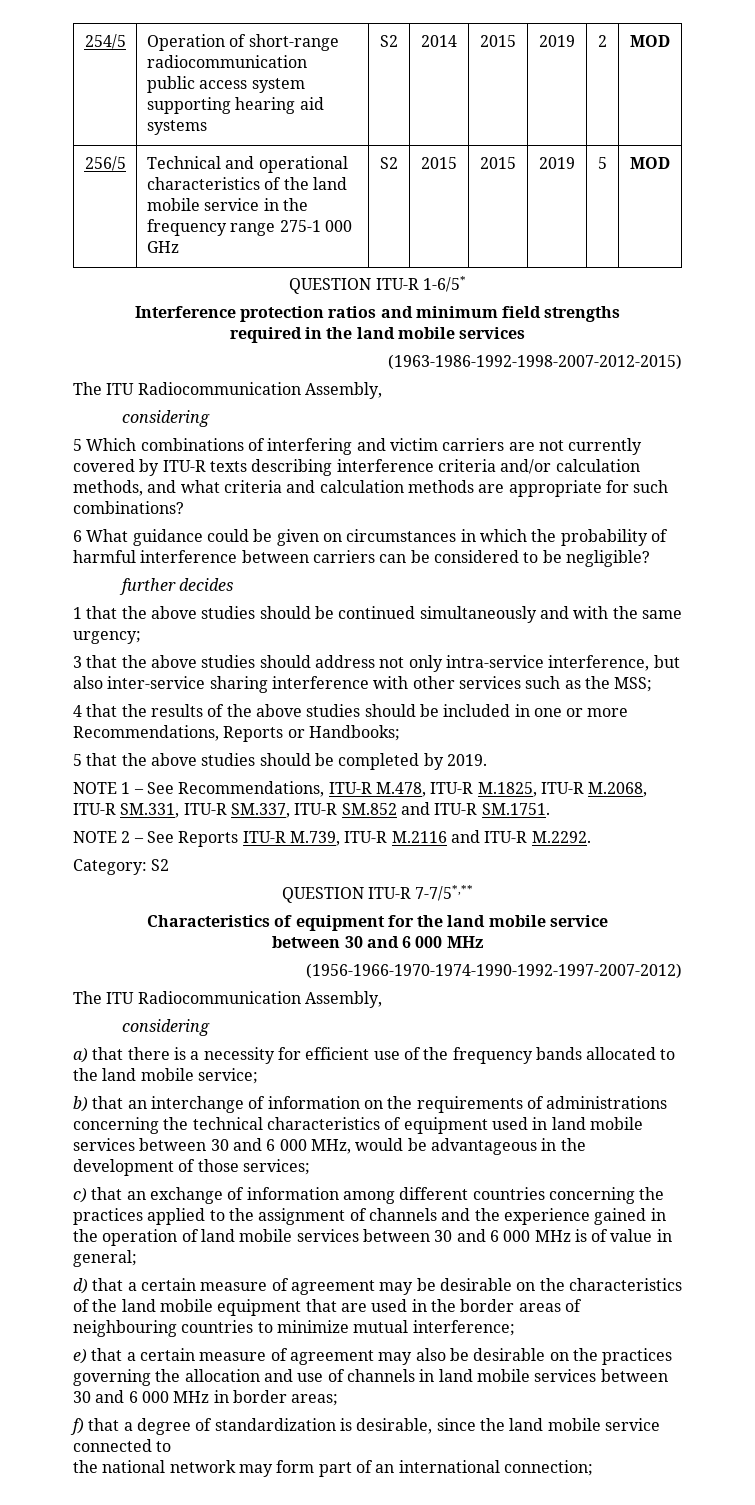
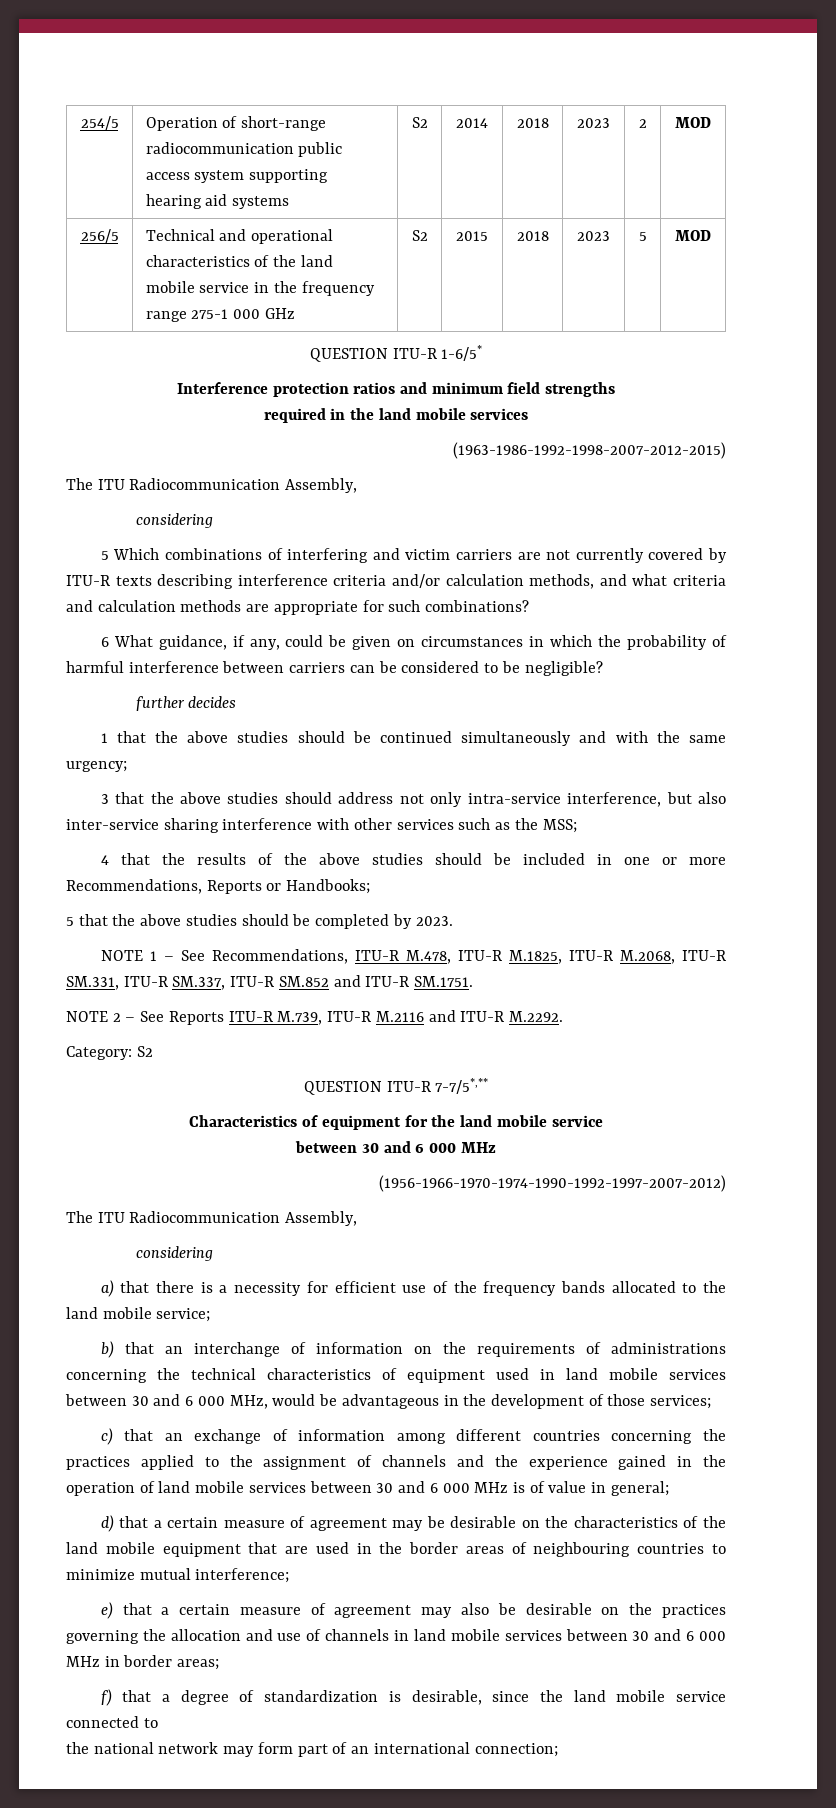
- 254/5 | Operation of short-range radiocommunication public access system supporting hearing aid systems | S2 | 2014 | 2015 | 2019 | 2 | MOD
+ 254/5 | Operation of short-range radiocommunication public access system supporting hearing aid systems | S2 | 2014 | 2018 | 2023 | 2 | MOD
- 256/5 | Technical and operational characteristics of the land mobile service in the frequency range 275-1 000 GHz | S2 | 2015 | 2015 | 2019 | 5 | MOD
+ 256/5 | Technical and operational characteristics of the land mobile service in the frequency range 275-1 000 GHz | S2 | 2015 | 2018 | 2023 | 5 | MOD
- 6 What guidance could be given on circumstances in which the probability of harmful interference between carriers can be considered to be negligible?
+ 6 What guidance, if any, could be given on circumstances in which the probability of harmful interference between carriers can be considered to be negligible?
- 5 that the above studies should be completed by 2019.
+ 5 that the above studies should be completed by 2023.

